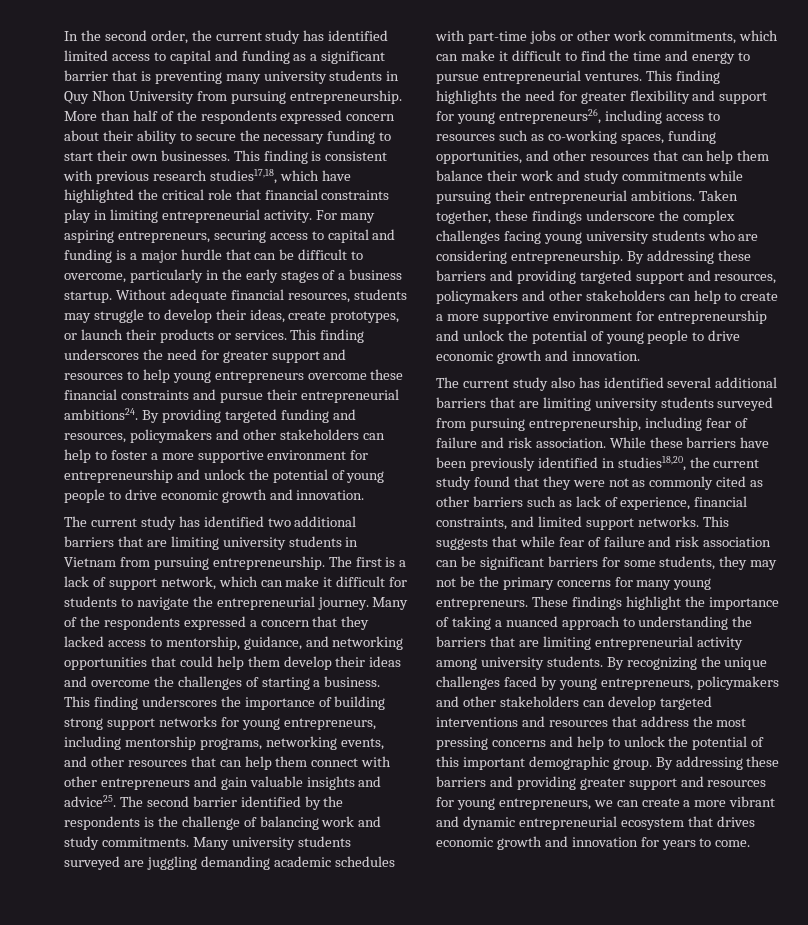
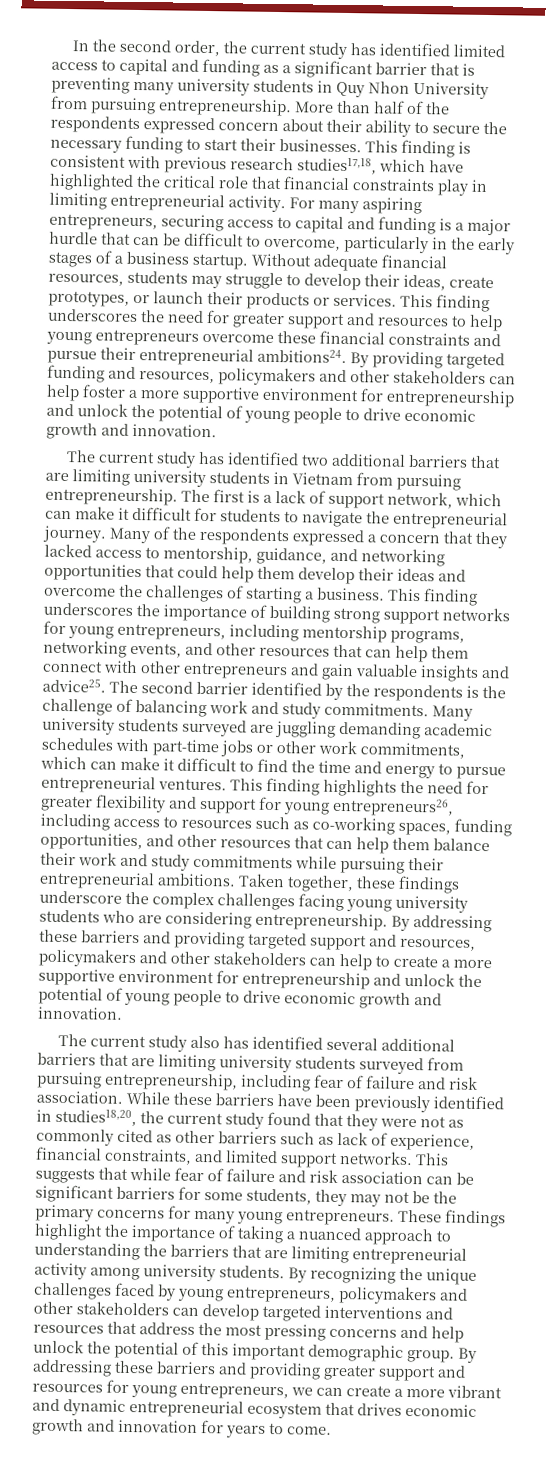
- More than half of the respondents expressed concern about their ability to secure the necessary funding to start their own businesses.
+ More than half of the respondents expressed concern about their ability to secure the necessary funding to start their businesses.
- By providing targeted funding and resources, policymakers and other stakeholders can help to foster a more supportive environment for entrepreneurship and unlock the potential of young people to drive economic growth and innovation.
+ By providing targeted funding and resources, policymakers and other stakeholders can help foster a more supportive environment for entrepreneurship and unlock the potential of young people to drive economic growth and innovation.
- By recognizing the unique challenges faced by young entrepreneurs, policymakers and other stakeholders can develop targeted interventions and resources that address the most pressing concerns and help to unlock the potential of this important demographic group.
+ By recognizing the unique challenges faced by young entrepreneurs, policymakers and other stakeholders can develop targeted interventions and resources that address the most pressing concerns and help unlock the potential of this important demographic group.

